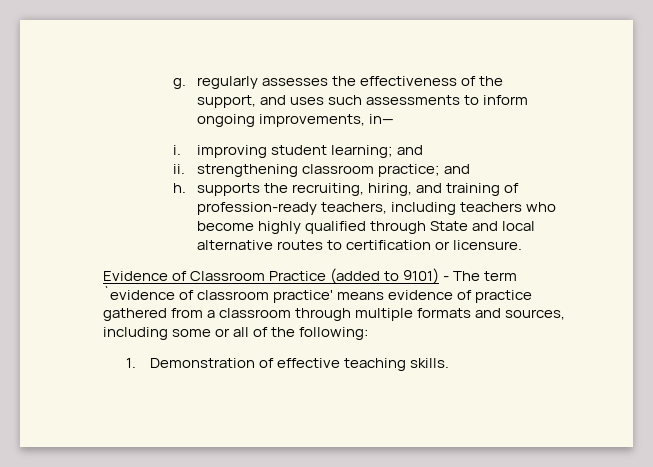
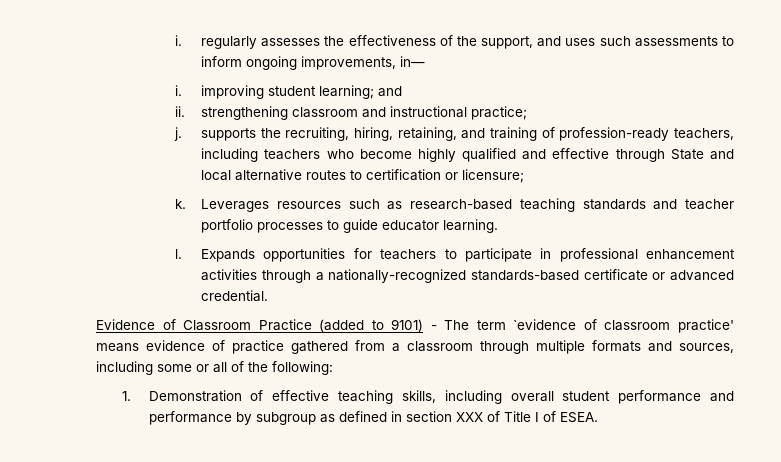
- g. regularly assesses the effectiveness of the support, and uses such assessments to inform ongoing improvements, in—
+ i. regularly assesses the effectiveness of the support, and uses such assessments to inform ongoing improvements, in—
- ii. strengthening classroom practice; and
- h. supports the recruiting, hiring, and training of profession-ready teachers, including teachers who become highly qualified through State and local alternative routes to certification or licensure.
+ ii. strengthening classroom and instructional practice;
+ j. supports the recruiting, hiring, retaining, and training of profession-ready teachers, including teachers who become highly qualified and effective through State and local alternative routes to certification or licensure;
+ k. Leverages resources such as research-based teaching standards and teacher portfolio processes to guide educator learning.
+ l. Expands opportunities for teachers to participate in professional enhancement activities through a nationally-recognized standards-based certificate or advanced credential.
- 1. Demonstration of effective teaching skills.
+ 1. Demonstration of effective teaching skills, including overall student performance and performance by subgroup as defined in section XXX of Title I of ESEA.

